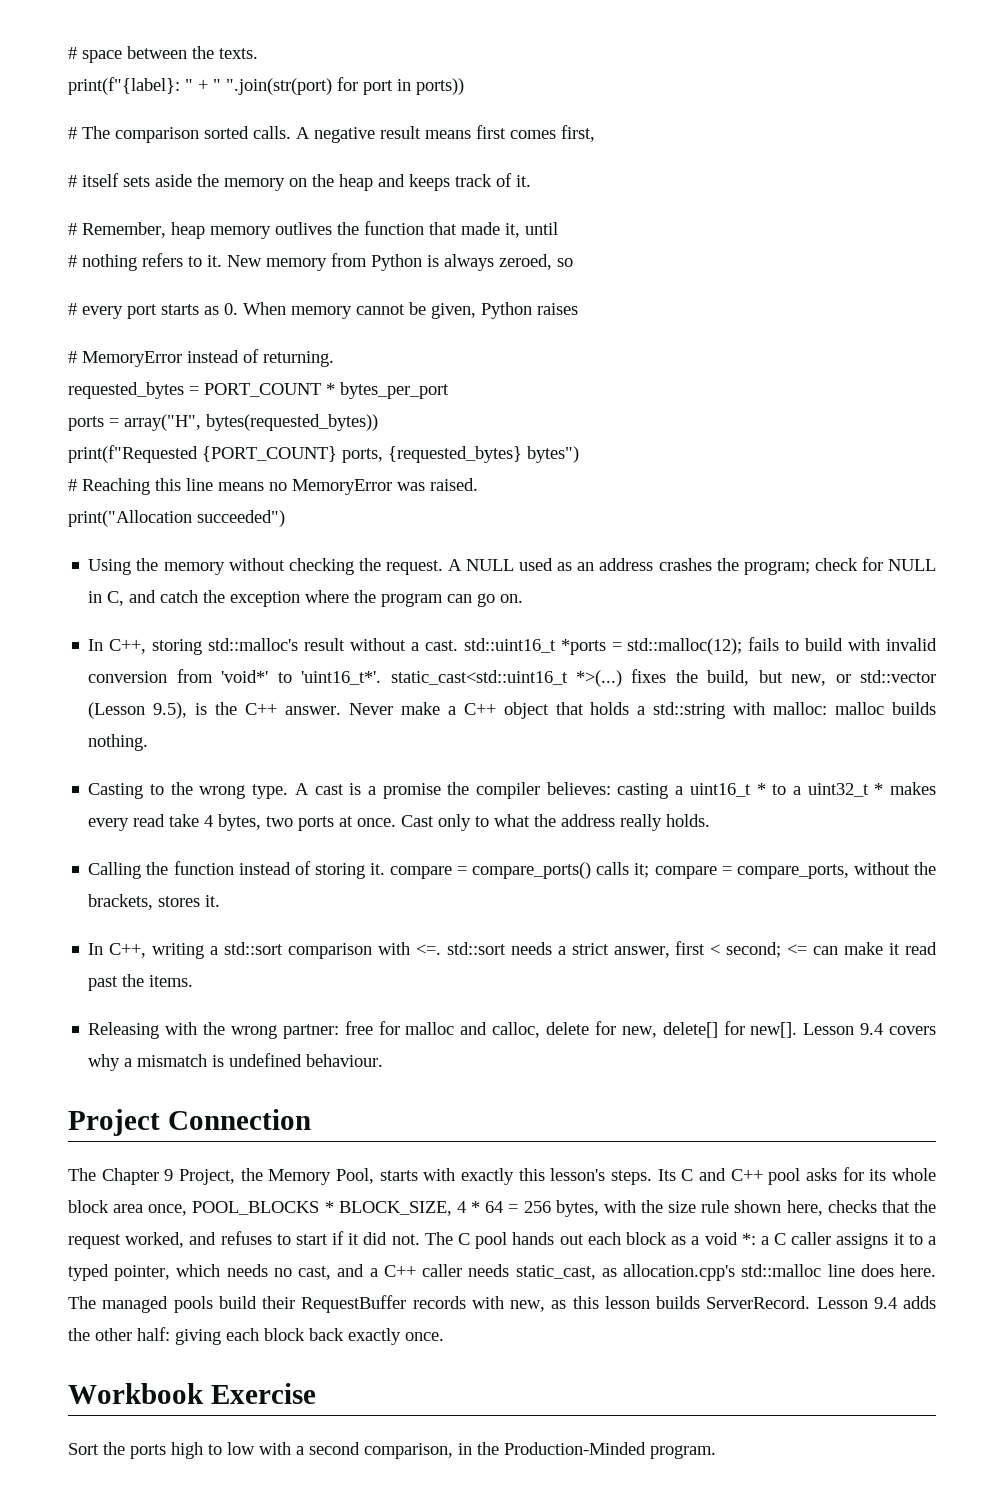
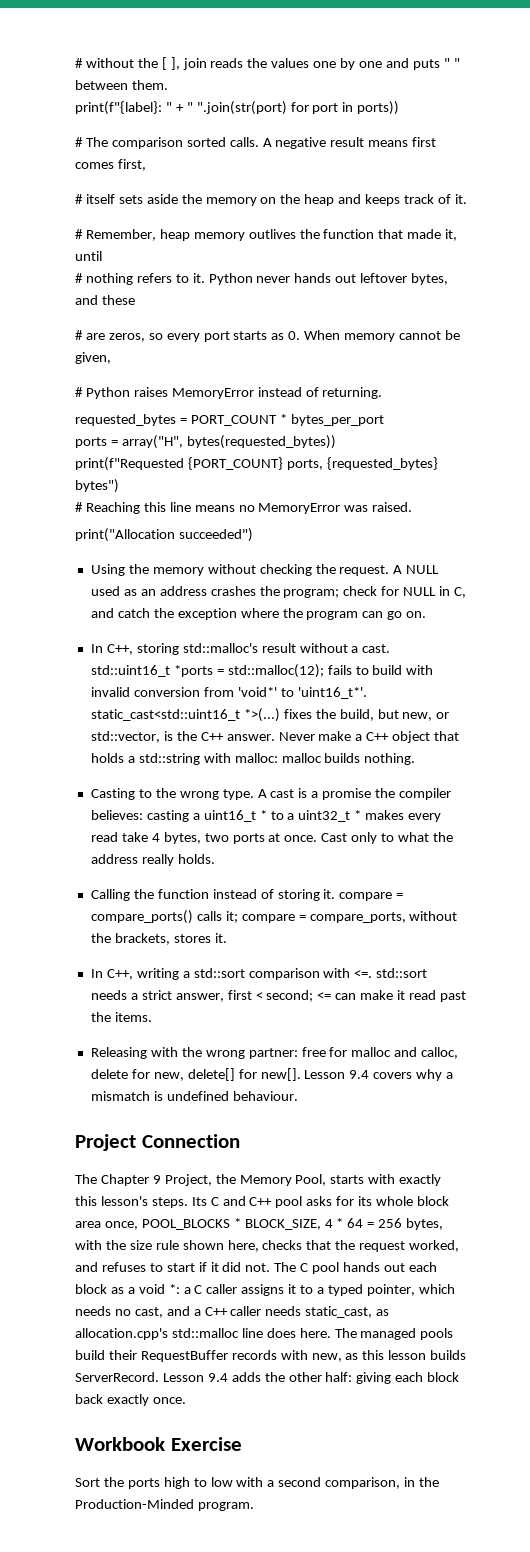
- # space between the texts.
+ # without the [ ], join reads the values one by one and puts " " between them.
- New memory from Python is always zeroed, so
- # every port starts as 0. When memory cannot be given, Python raises
- # MemoryError instead of returning.
+ Python never hands out leftover bytes, and these
+ # are zeros, so every port starts as 0. When memory cannot be given,
+ # Python raises MemoryError instead of returning.
- In C++, storing std::malloc's result without a cast. std::uint16_t *ports = std::malloc(12); fails to build with invalid conversion from 'void*' to 'uint16_t*'. static_cast<std::uint16_t *>(...) fixes the build, but new, or std::vector (Lesson 9.5), is the C++ answer.
+ In C++, storing std::malloc's result without a cast. std::uint16_t *ports = std::malloc(12); fails to build with invalid conversion from 'void*' to 'uint16_t*'. static_cast<std::uint16_t *>(...) fixes the build, but new, or std::vector, is the C++ answer.

